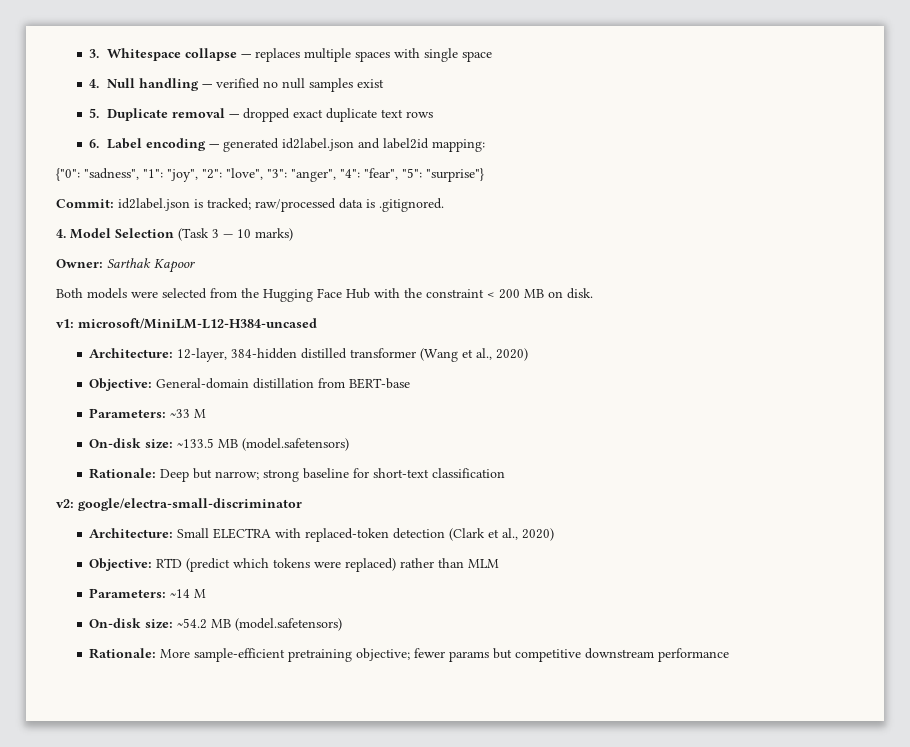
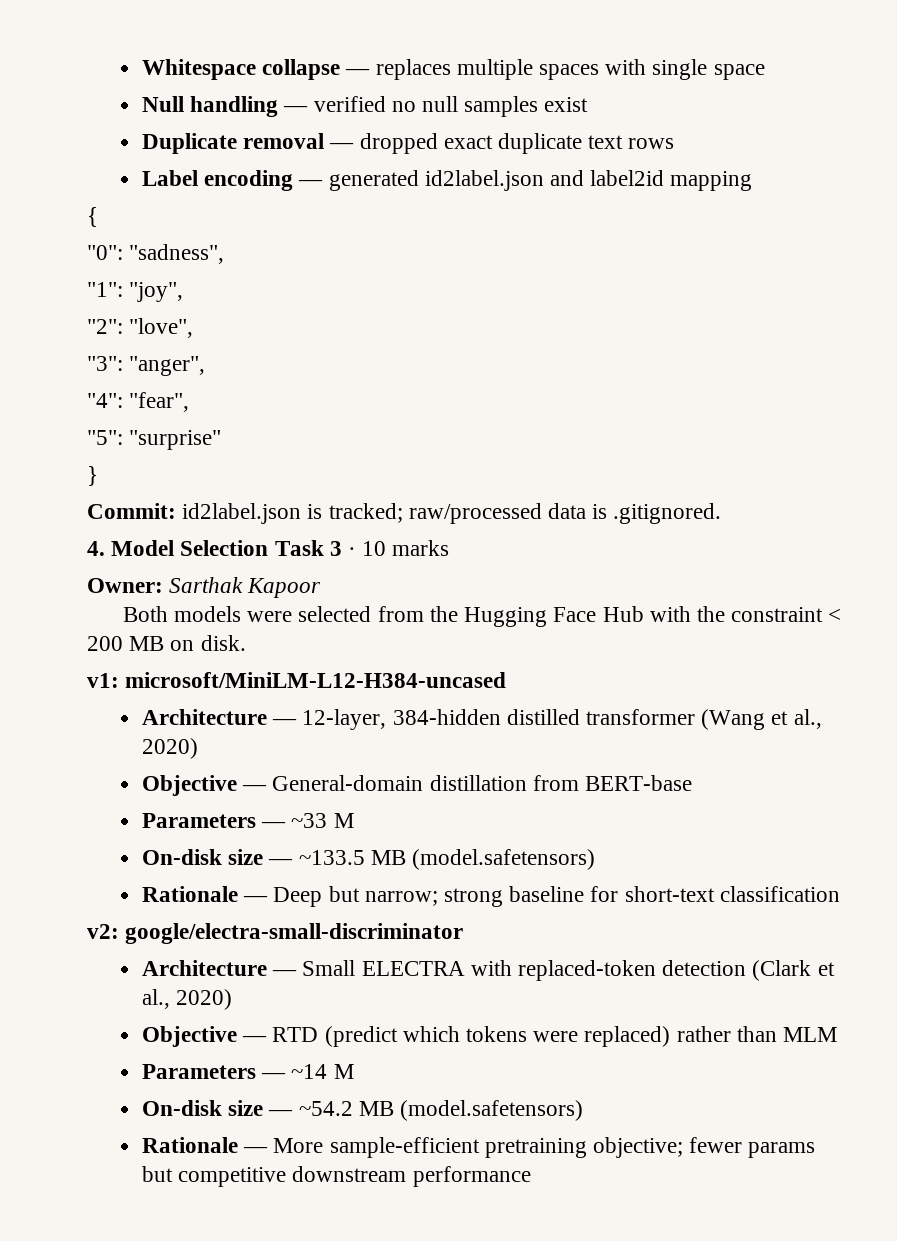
- 3. Whitespace collapse — replaces multiple spaces with single space
+ Whitespace collapse — replaces multiple spaces with single space
- 4. Null handling — verified no null samples exist
+ Null handling — verified no null samples exist
- 5. Duplicate removal — dropped exact duplicate text rows
+ Duplicate removal — dropped exact duplicate text rows
- 6. Label encoding — generated id2label.json and label2id mapping:
- {"0": "sadness", "1": "joy", "2": "love", "3": "anger", "4": "fear", "5": "surprise"}
+ Label encoding — generated id2label.json and label2id mapping
+ {
+ "0": "sadness",
+ "1": "joy",
+ "2": "love",
+ "3": "anger",
+ "4": "fear",
+ "5": "surprise"
+ }
- 4. Model Selection (Task 3 — 10 marks)
+ 4. Model Selection Task 3 · 10 marks
- Architecture: 12-layer, 384-hidden distilled transformer (Wang et al., 2020)
+ Architecture — 12-layer, 384-hidden distilled transformer (Wang et al., 2020)
- Objective: General-domain distillation from BERT-base
+ Objective — General-domain distillation from BERT-base
- Parameters: ~33 M
+ Parameters — ~33 M
- On-disk size: ~133.5 MB (model.safetensors)
+ On-disk size — ~133.5 MB (model.safetensors)
- Rationale: Deep but narrow; strong baseline for short-text classification
+ Rationale — Deep but narrow; strong baseline for short-text classification
- Architecture: Small ELECTRA with replaced-token detection (Clark et al., 2020)
+ Architecture — Small ELECTRA with replaced-token detection (Clark et al., 2020)
- Objective: RTD (predict which tokens were replaced) rather than MLM
+ Objective — RTD (predict which tokens were replaced) rather than MLM
- Parameters: ~14 M
+ Parameters — ~14 M
- On-disk size: ~54.2 MB (model.safetensors)
+ On-disk size — ~54.2 MB (model.safetensors)
- Rationale: More sample-efficient pretraining objective; fewer params but competitive downstream performance
+ Rationale — More sample-efficient pretraining objective; fewer params but competitive downstream performance

